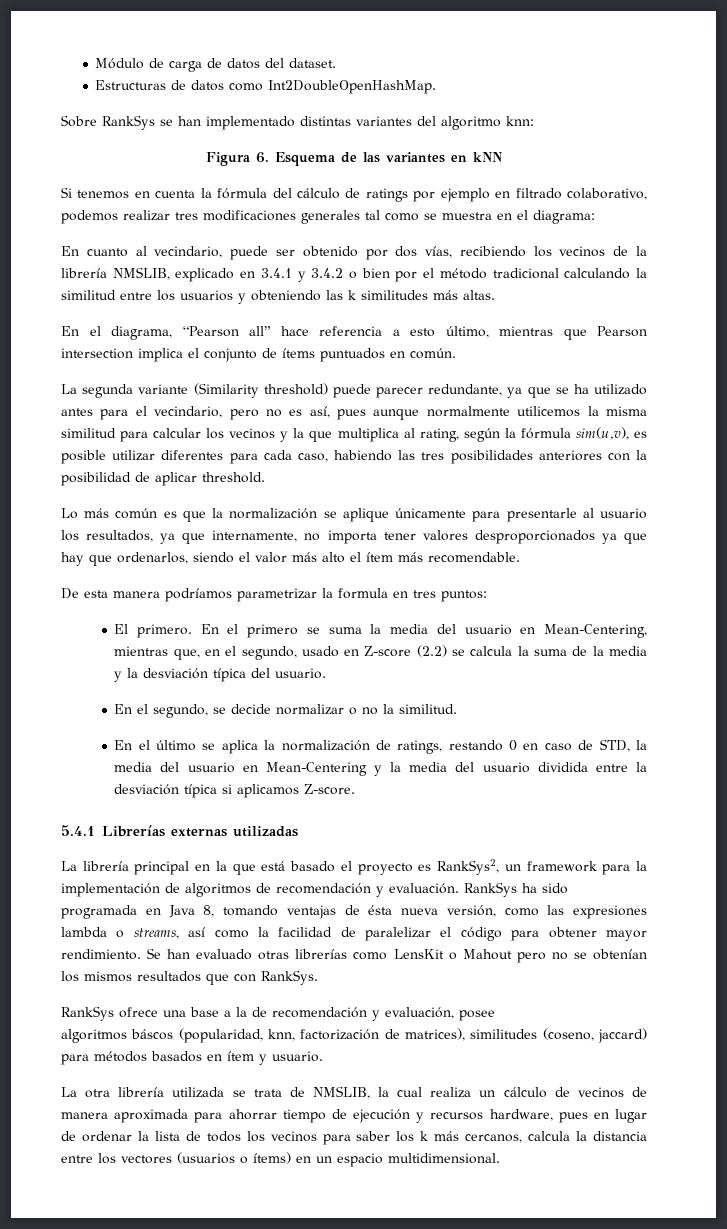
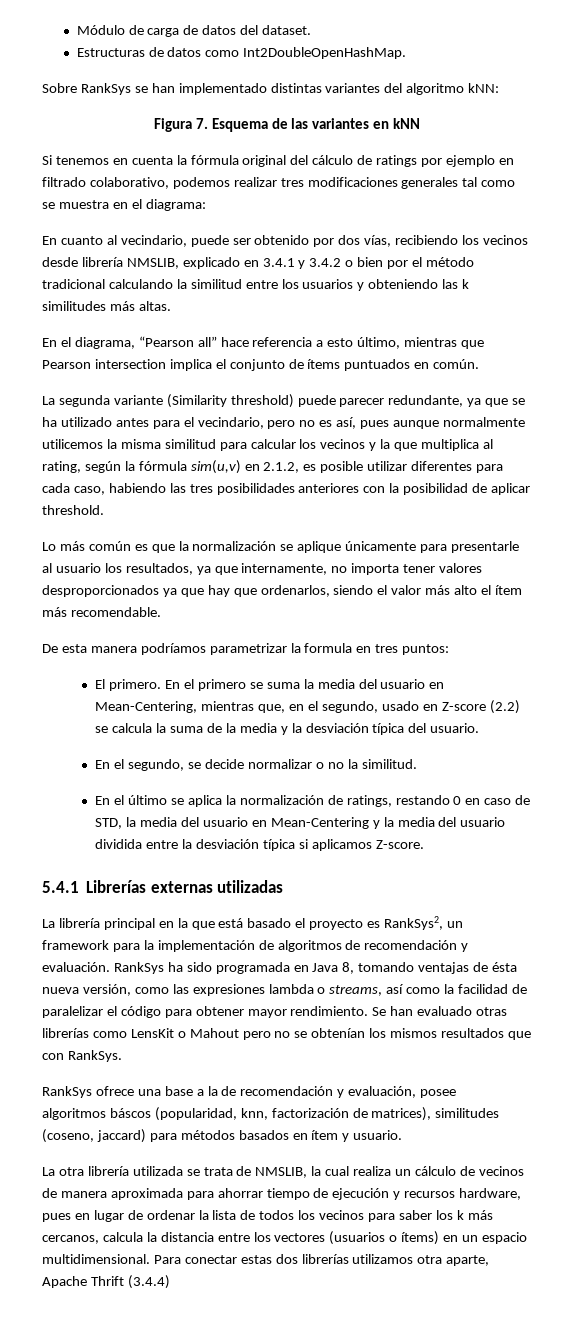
- Sobre RankSys se han implementado distintas variantes del algoritmo knn:
+ Sobre RankSys se han implementado distintas variantes del algoritmo kNN:
- Figura 6. Esquema de las variantes en kNN
+ Figura 7. Esquema de las variantes en kNN
- Si tenemos en cuenta la fórmula del cálculo de ratings por ejemplo en filtrado colaborativo, podemos realizar tres modificaciones generales tal como se muestra en el diagrama:
+ Si tenemos en cuenta la fórmula original del cálculo de ratings por ejemplo en filtrado colaborativo, podemos realizar tres modificaciones generales tal como se muestra en el diagrama:
- En cuanto al vecindario, puede ser obtenido por dos vías, recibiendo los vecinos de la librería NMSLIB, explicado en 3.4.1 y 3.4.2 o bien por el método tradicional calculando la similitud entre los usuarios y obteniendo las k similitudes más altas.
+ En cuanto al vecindario, puede ser obtenido por dos vías, recibiendo los vecinos desde librería NMSLIB, explicado en 3.4.1 y 3.4.2 o bien por el método tradicional calculando la similitud entre los usuarios y obteniendo las k similitudes más altas.
- La segunda variante (Similarity threshold) puede parecer redundante, ya que se ha utilizado antes para el vecindario, pero no es así, pues aunque normalmente utilicemos la misma similitud para calcular los vecinos y la que multiplica al rating, según la fórmula sim(u,v), es posible utilizar diferentes para cada caso, habiendo las tres posibilidades anteriores con la posibilidad de aplicar threshold.
+ La segunda variante (Similarity threshold) puede parecer redundante, ya que se ha utilizado antes para el vecindario, pero no es así, pues aunque normalmente utilicemos la misma similitud para calcular los vecinos y la que multiplica al rating, según la fórmula sim(u,v) en 2.1.2, es posible utilizar diferentes para cada caso, habiendo las tres posibilidades anteriores con la posibilidad de aplicar threshold.
+ Para conectar estas dos librerías utilizamos otra aparte, Apache Thrift (3.4.4)

